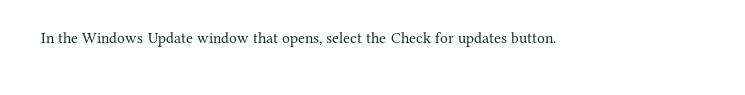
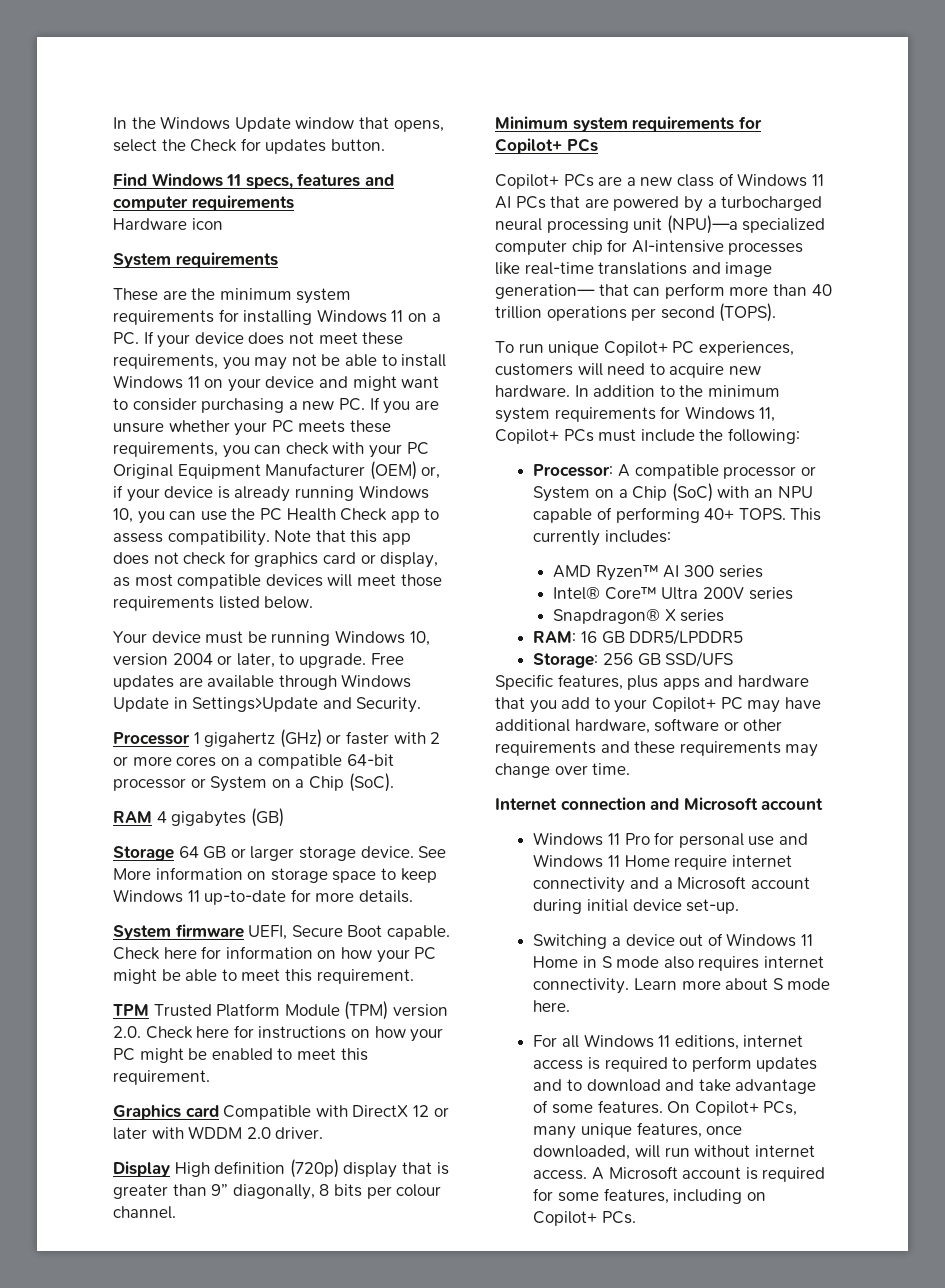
+ Find Windows 11 specs, features and computer requirements
+ Hardware icon
+ System requirements
+ These are the minimum system requirements for installing Windows 11 on a PC. If your device does not meet these requirements, you may not be able to install Windows 11 on your device and might want to consider purchasing a new PC. If you are unsure whether your PC meets these requirements, you can check with your PC Original Equipment Manufacturer (OEM) or, if your device is already running Windows 10, you can use the PC Health Check app to assess compatibility. Note that this app does not check for graphics card or display, as most compatible devices will meet those requirements listed below.
+ Your device must be running Windows 10, version 2004 or later, to upgrade. Free updates are available through Windows Update in Settings>Update and Security.
+ Processor 1 gigahertz (GHz) or faster with 2 or more cores on a compatible 64-bit processor or System on a Chip (SoC).
+ RAM 4 gigabytes (GB)
+ Storage 64 GB or larger storage device. See More information on storage space to keep Windows 11 up-to-date for more details.
+ System firmware UEFI, Secure Boot capable. Check here for information on how your PC might be able to meet this requirement.
+ TPM Trusted Platform Module (TPM) version 2.0. Check here for instructions on how your PC might be enabled to meet this requirement.
+ Graphics card Compatible with DirectX 12 or later with WDDM 2.0 driver.
+ Display High definition (720p) display that is greater than 9” diagonally, 8 bits per colour channel.
+ Minimum system requirements for Copilot+ PCs
+ Copilot+ PCs are a new class of Windows 11 AI PCs that are powered by a turbocharged neural processing unit (NPU)—a specialized computer chip for AI-intensive processes like real-time translations and image generation— that can perform more than 40 trillion operations per second (TOPS).
+ To run unique Copilot+ PC experiences, customers will need to acquire new hardware. In addition to the minimum system requirements for Windows 11, Copilot+ PCs must include the following:
+ Processor: A compatible processor or System on a Chip (SoC) with an NPU capable of performing 40+ TOPS. This currently includes:
+ AMD Ryzen™ AI 300 series
+ Intel® Core™ Ultra 200V series
+ Snapdragon® X series
+ RAM: 16 GB DDR5/LPDDR5
+ Storage: 256 GB SSD/UFS
+ Specific features, plus apps and hardware that you add to your Copilot+ PC may have additional hardware, software or other requirements and these requirements may change over time.
+ Internet connection and Microsoft account
+ Windows 11 Pro for personal use and Windows 11 Home require internet connectivity and a Microsoft account during initial device set-up.
+ Switching a device out of Windows 11 Home in S mode also requires internet connectivity. Learn more about S mode here.
+ For all Windows 11 editions, internet access is required to perform updates and to download and take advantage of some features. On Copilot+ PCs, many unique features, once downloaded, will run without internet access. A Microsoft account is required for some features, including on Copilot+ PCs.

